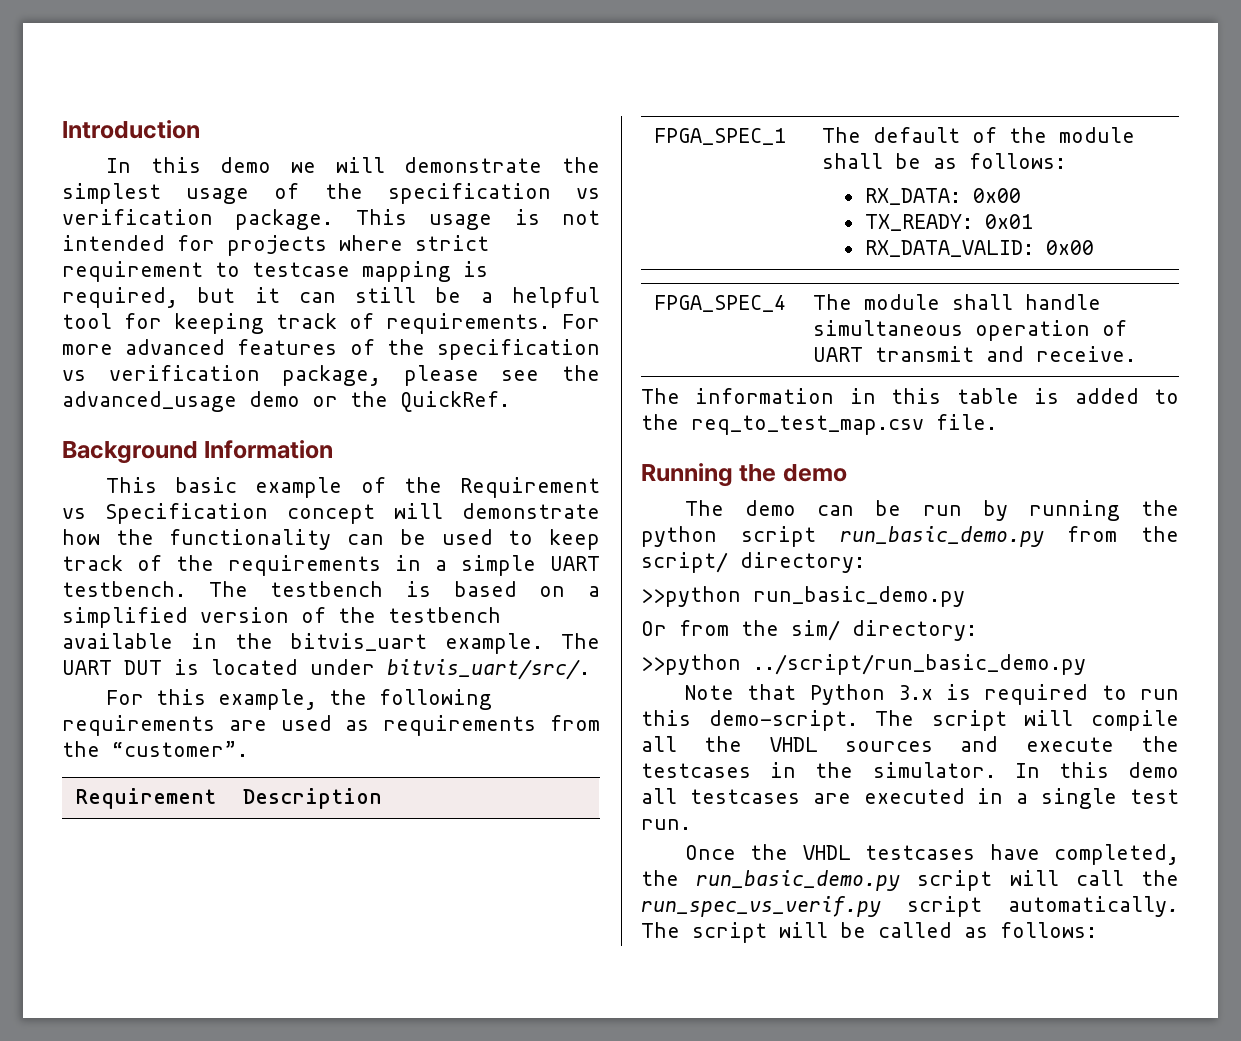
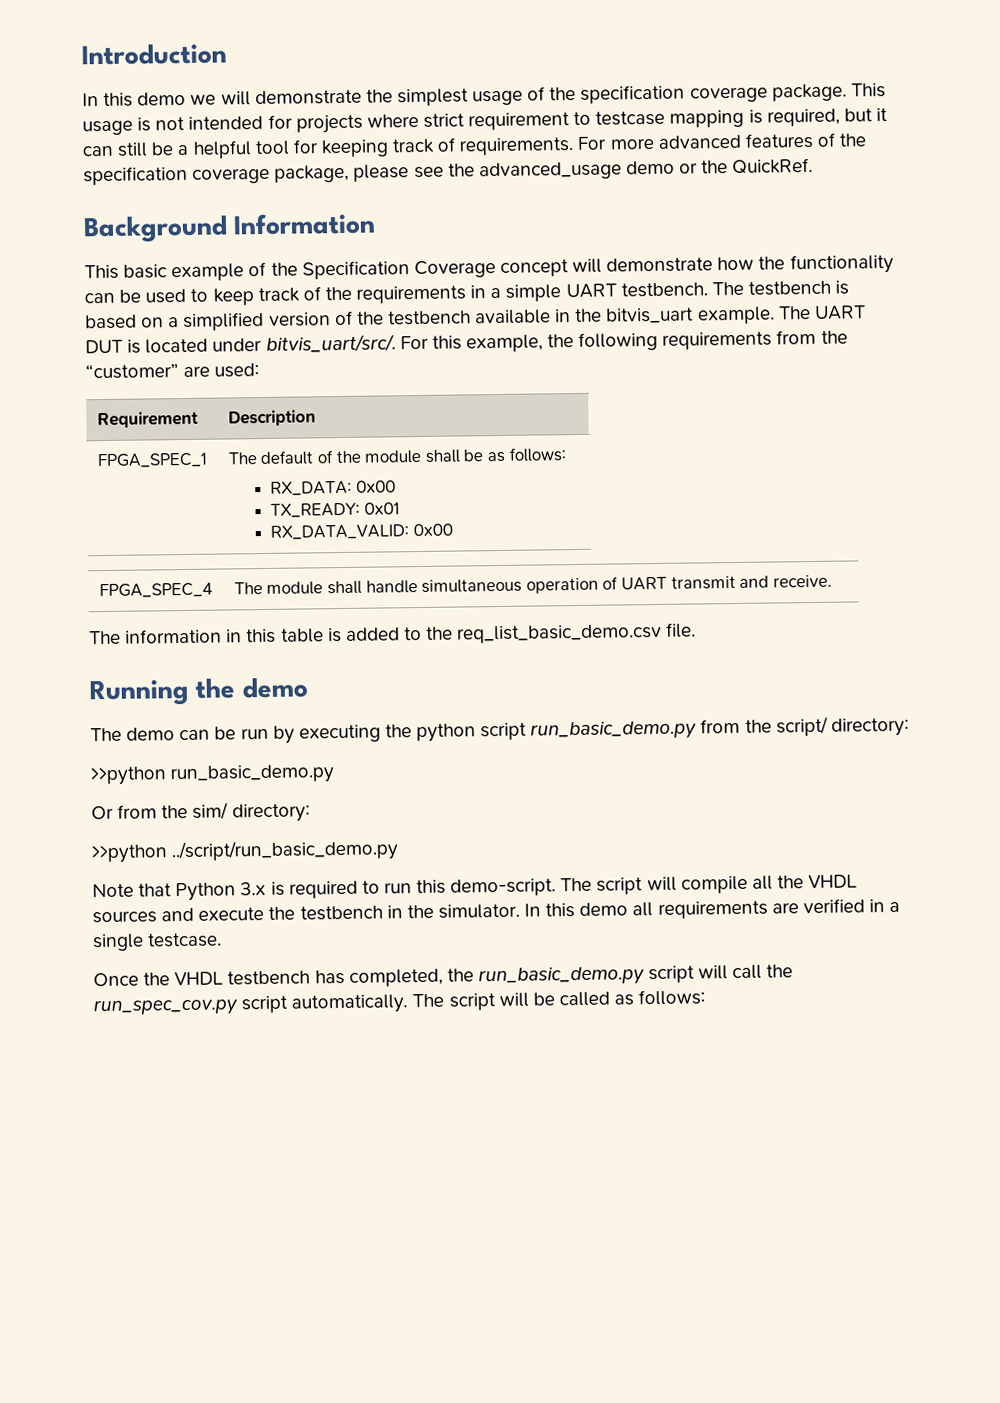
- In this demo we will demonstrate the simplest usage of the specification vs verification package.
+ In this demo we will demonstrate the simplest usage of the specification coverage package.
- For more advanced features of the specification vs verification package, please see the advanced_usage demo or the QuickRef.
+ For more advanced features of the specification coverage package, please see the advanced_usage demo or the QuickRef.
- This basic example of the Requirement vs Specification concept will demonstrate how the functionality can be used to keep track of the requirements in a simple UART testbench.
+ This basic example of the Specification Coverage concept will demonstrate how the functionality can be used to keep track of the requirements in a simple UART testbench.
- The UART DUT is located under bitvis_uart/src/.
- For this example, the following requirements are used as requirements from the “customer”.
+ The UART DUT is located under bitvis_uart/src/. For this example, the following requirements from the “customer” are used:
- The information in this table is added to the req_to_test_map.csv file.
+ The information in this table is added to the req_list_basic_demo.csv file.
- The demo can be run by running the python script run_basic_demo.py from the script/ directory:
+ The demo can be run by executing the python script run_basic_demo.py from the script/ directory:
- The script will compile all the VHDL sources and execute the testcases in the simulator.
+ The script will compile all the VHDL sources and execute the testbench in the simulator.
- In this demo all testcases are executed in a single test run.
+ In this demo all requirements are verified in a single testcase.
- Once the VHDL testcases have completed, the run_basic_demo.py script will call the run_spec_vs_verif.py script automatically.
+ Once the VHDL testbench has completed, the run_basic_demo.py script will call the run_spec_cov.py script automatically.

